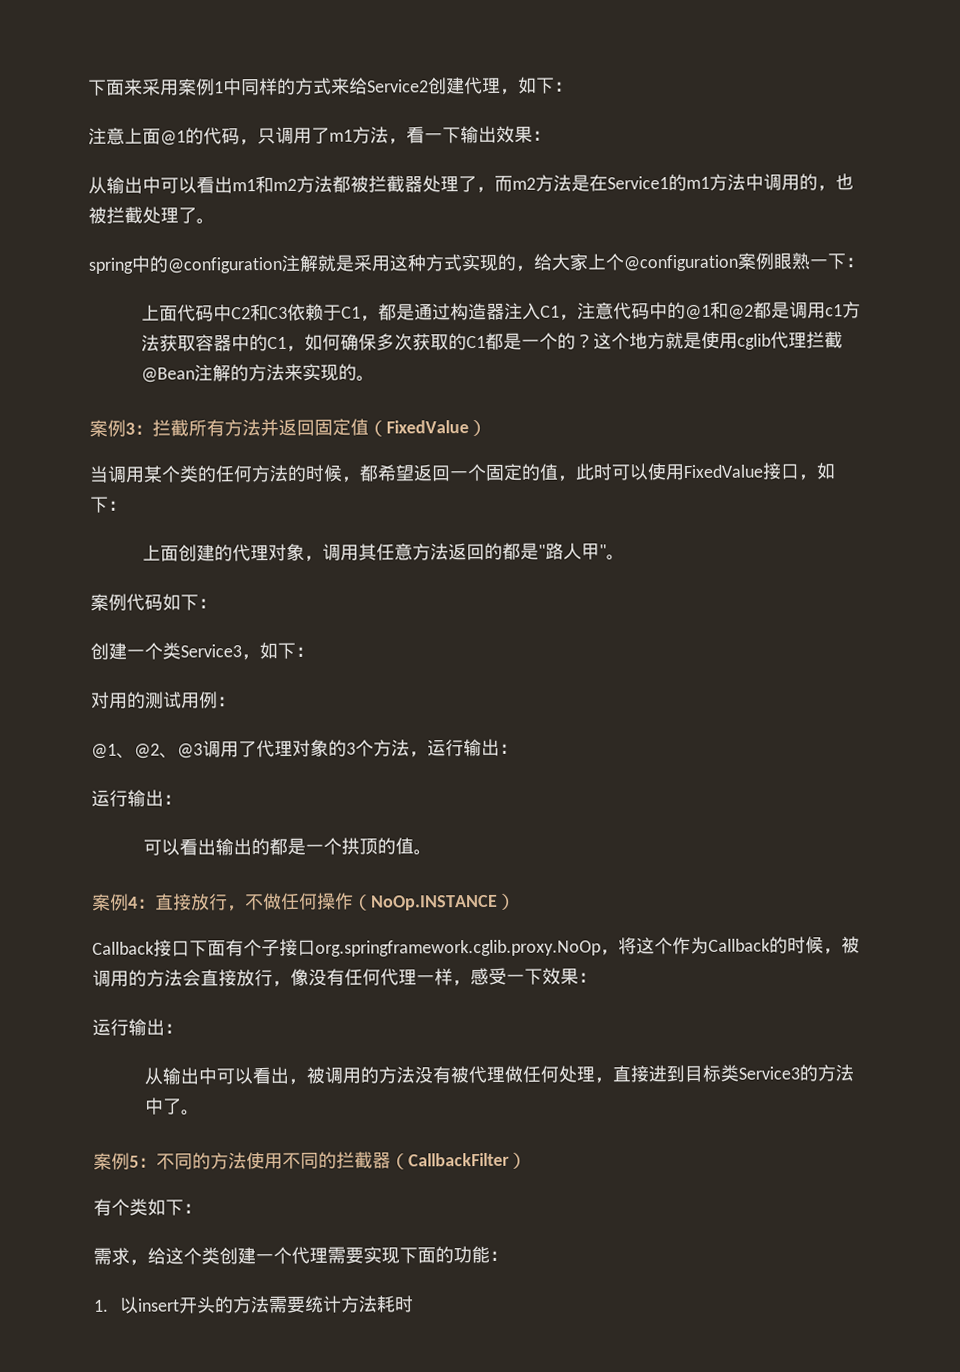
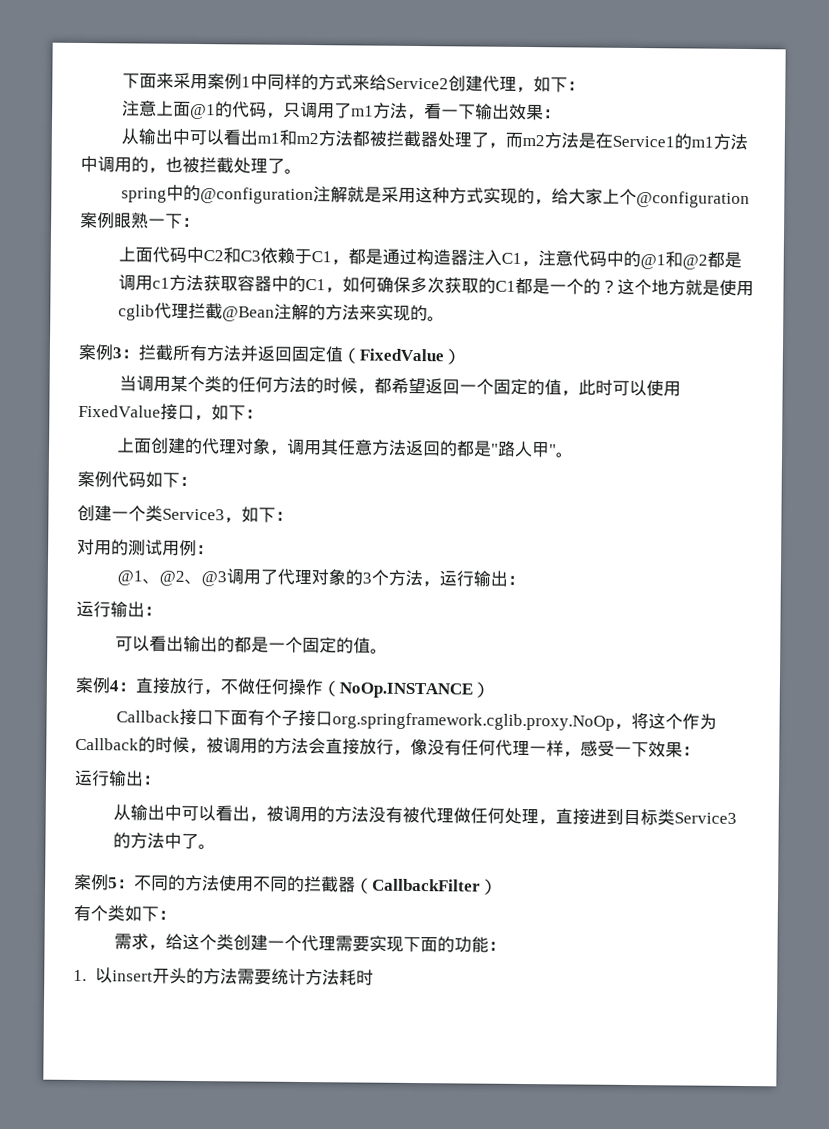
- 可以看出输出的都是一个拱顶的值。
+ 可以看出输出的都是一个固定的值。

